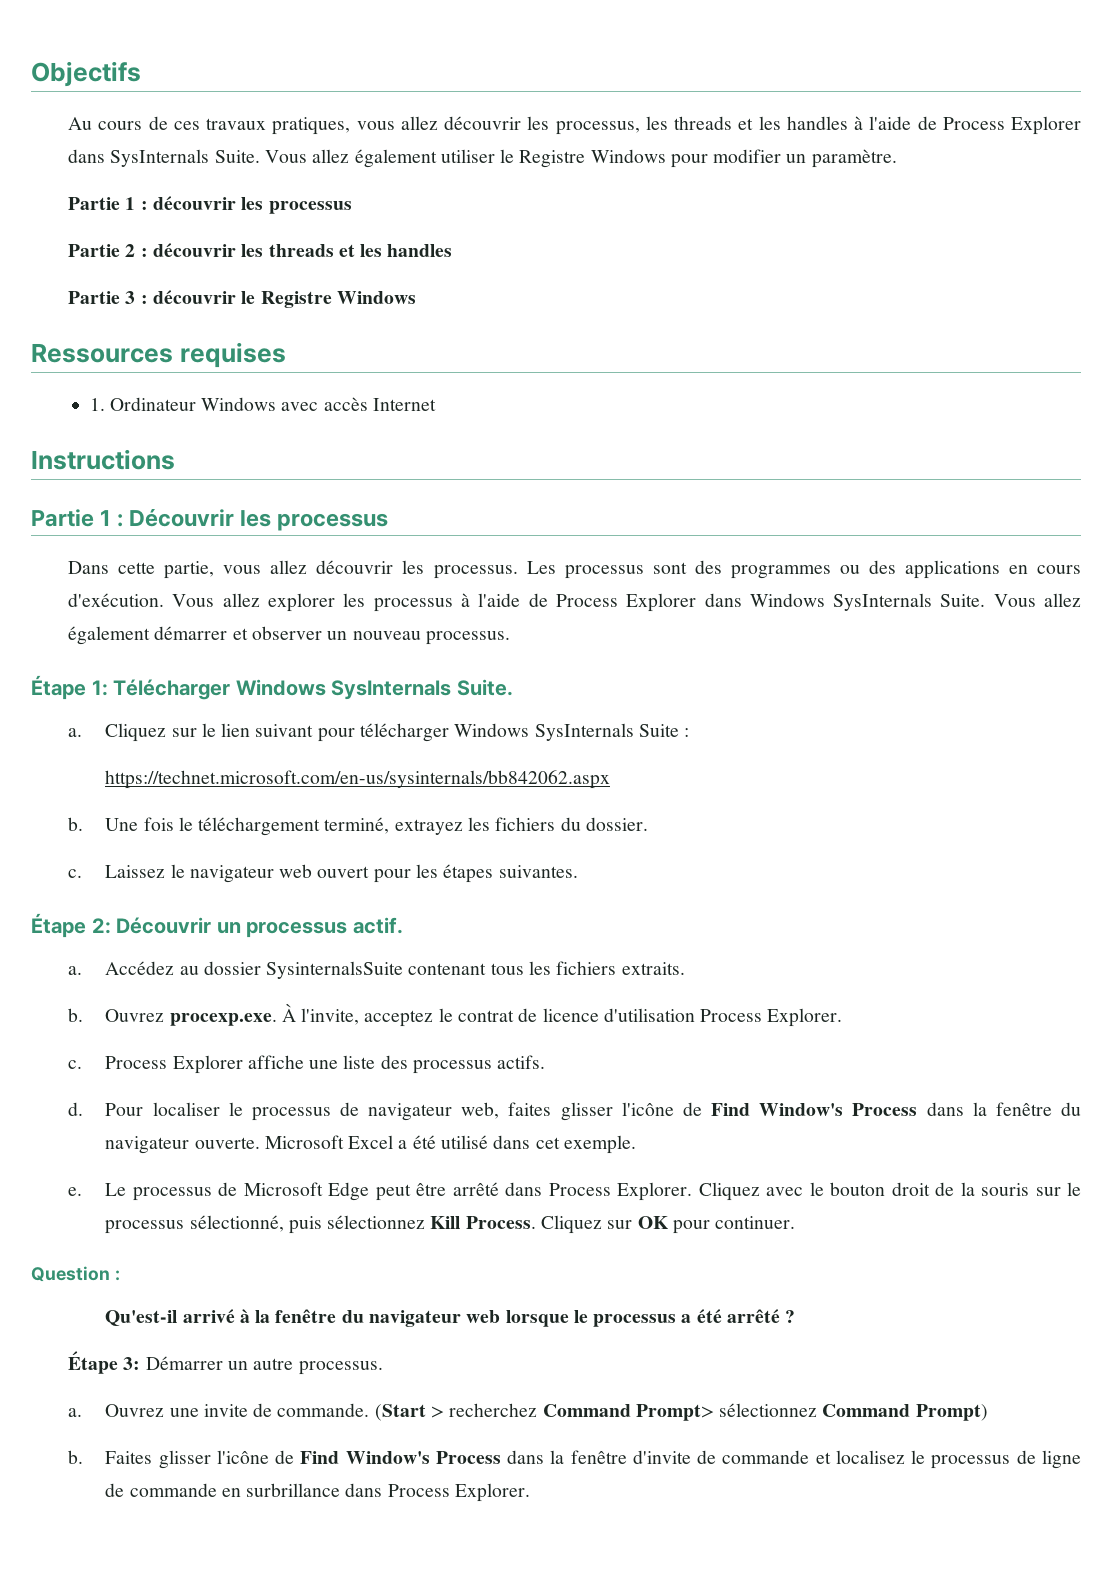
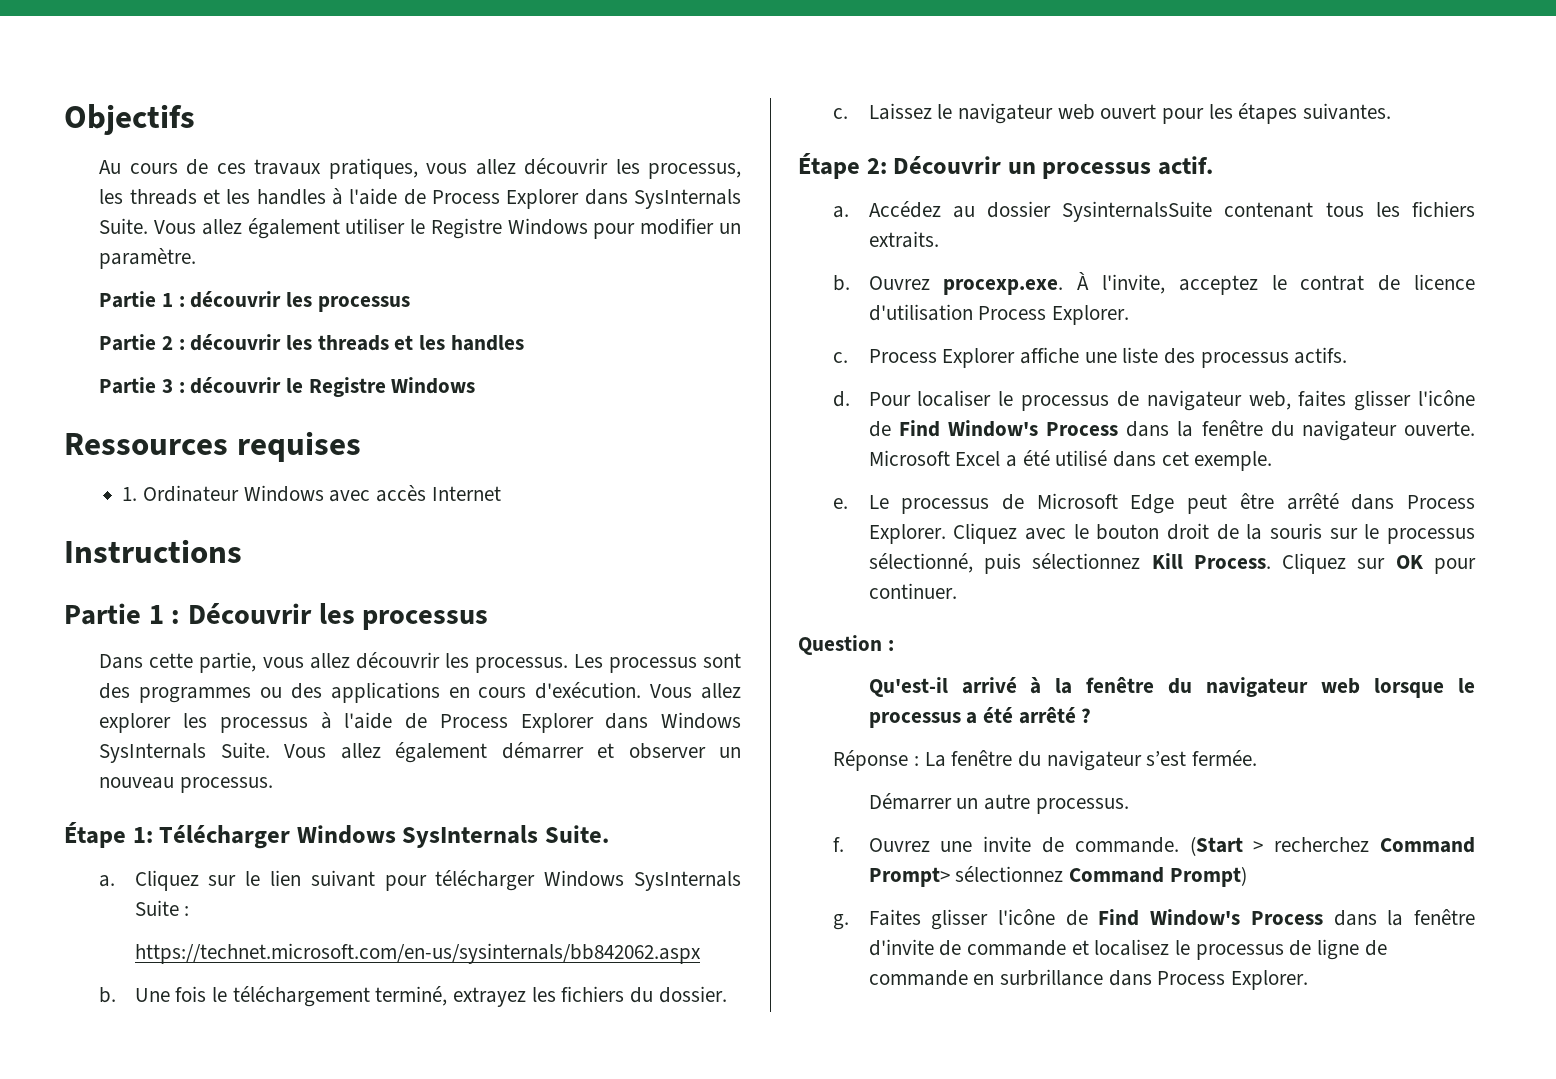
- Étape 3: Démarrer un autre processus.
- a.
+ Réponse : La fenêtre du navigateur s’est fermée.
+ Démarrer un autre processus.
+ f.
  (Start > recherchez Command Prompt> sélectionnez Command Prompt)
- b.
+ g.

